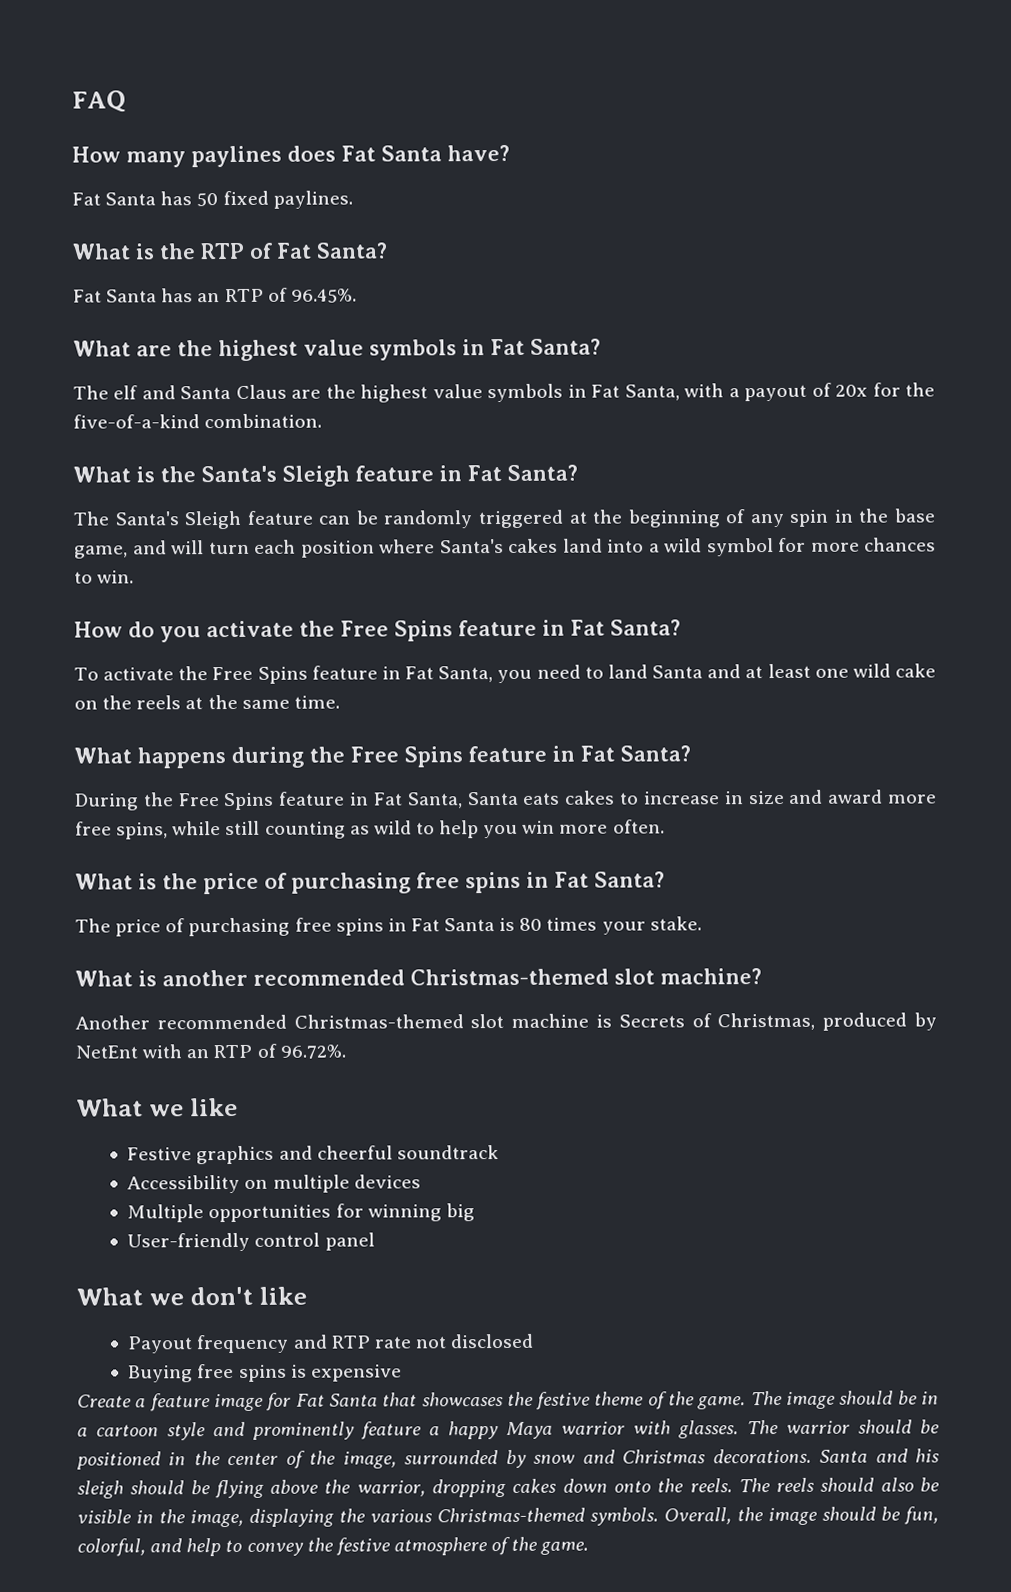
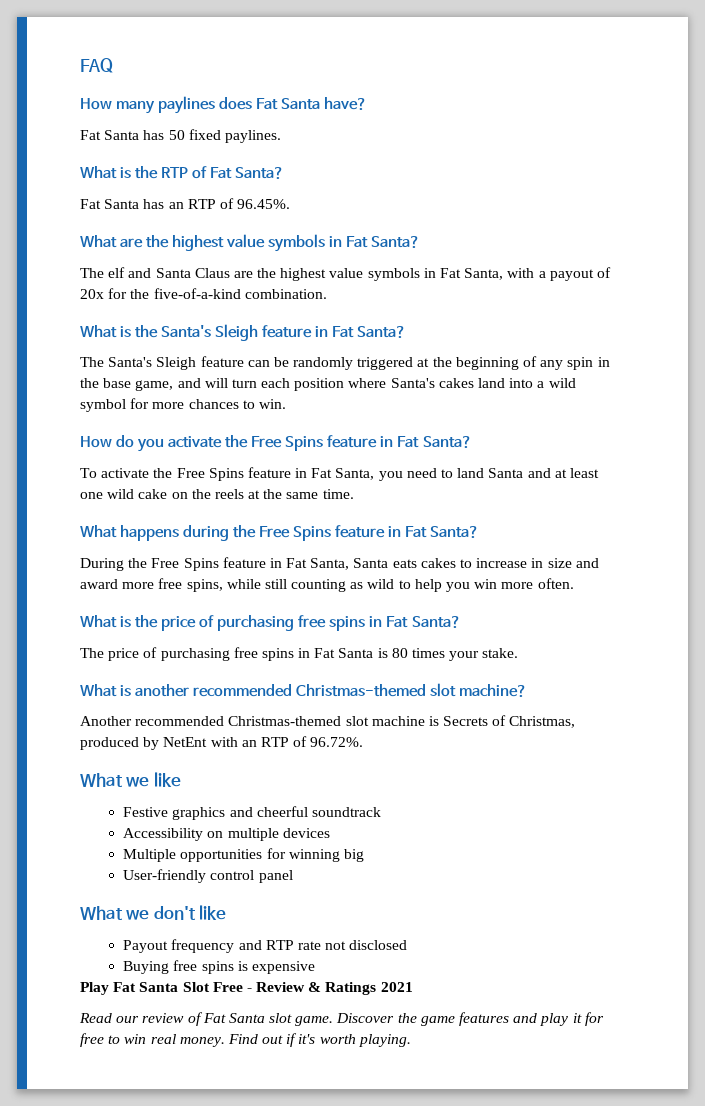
- Create a feature image for Fat Santa that showcases the festive theme of the game. The image should be in a cartoon style and prominently feature a happy Maya warrior with glasses. The warrior should be positioned in the center of the image, surrounded by snow and Christmas decorations. Santa and his sleigh should be flying above the warrior, dropping cakes down onto the reels. The reels should also be visible in the image, displaying the various Christmas-themed symbols. Overall, the image should be fun, colorful, and help to convey the festive atmosphere of the game.
+ Play Fat Santa Slot Free - Review & Ratings 2021
+ Read our review of Fat Santa slot game. Discover the game features and play it for free to win real money. Find out if it's worth playing.

